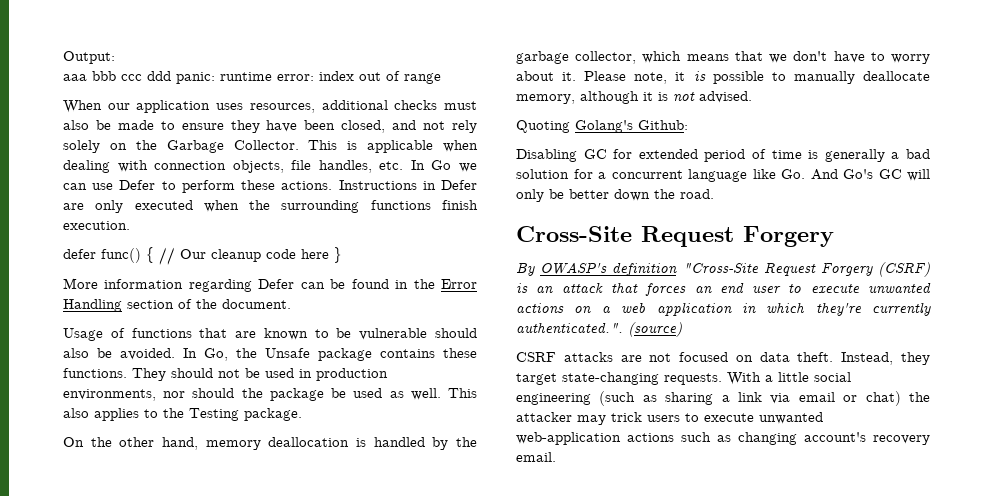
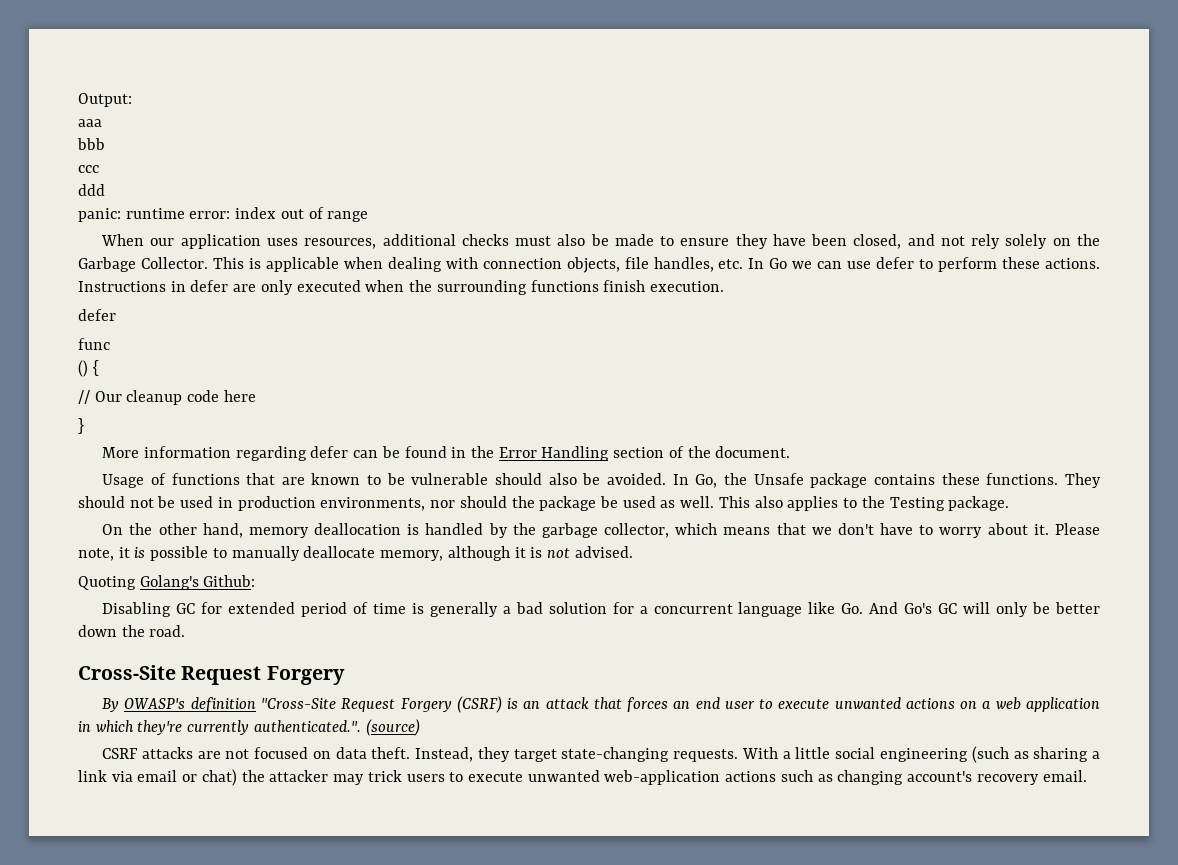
- aaa bbb ccc ddd panic: runtime error: index out of range
+ aaa
+ bbb
+ ccc
+ ddd
+ panic: runtime error: index out of range
- This is applicable when dealing with connection objects, file handles, etc. In Go we can use Defer to perform these actions.
+ This is applicable when dealing with connection objects, file handles, etc. In Go we can use defer to perform these actions.
- Instructions in Defer are only executed when the surrounding functions finish execution.
- defer func() { // Our cleanup code here }
+ Instructions in defer are only executed when the surrounding functions finish execution.
+ defer
+ func
+ () {
+ // Our cleanup code here
+ }
- More information regarding Defer can be found in the Error Handling section of the document.
+ More information regarding defer can be found in the Error Handling section of the document.

